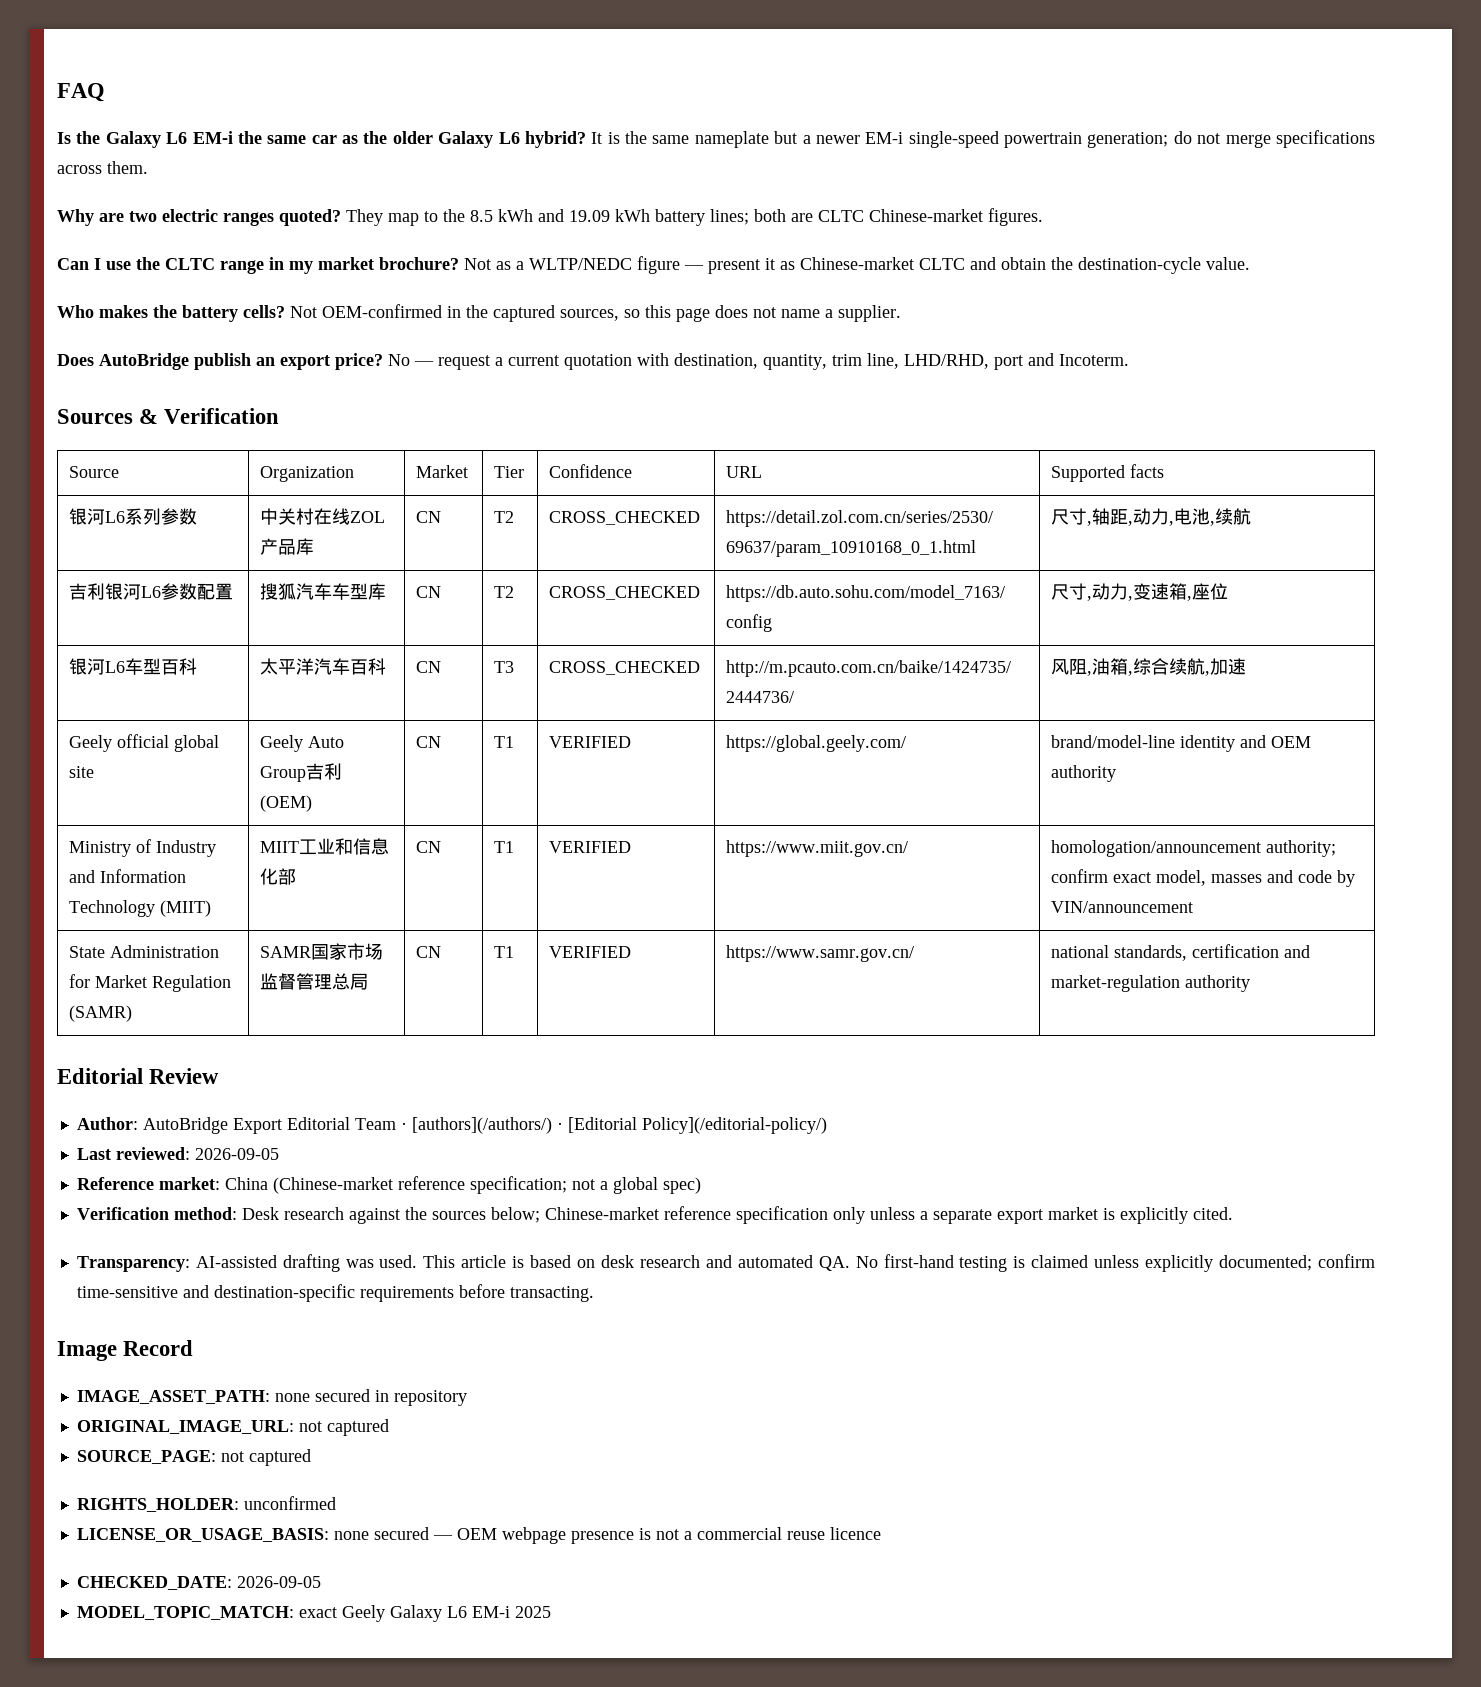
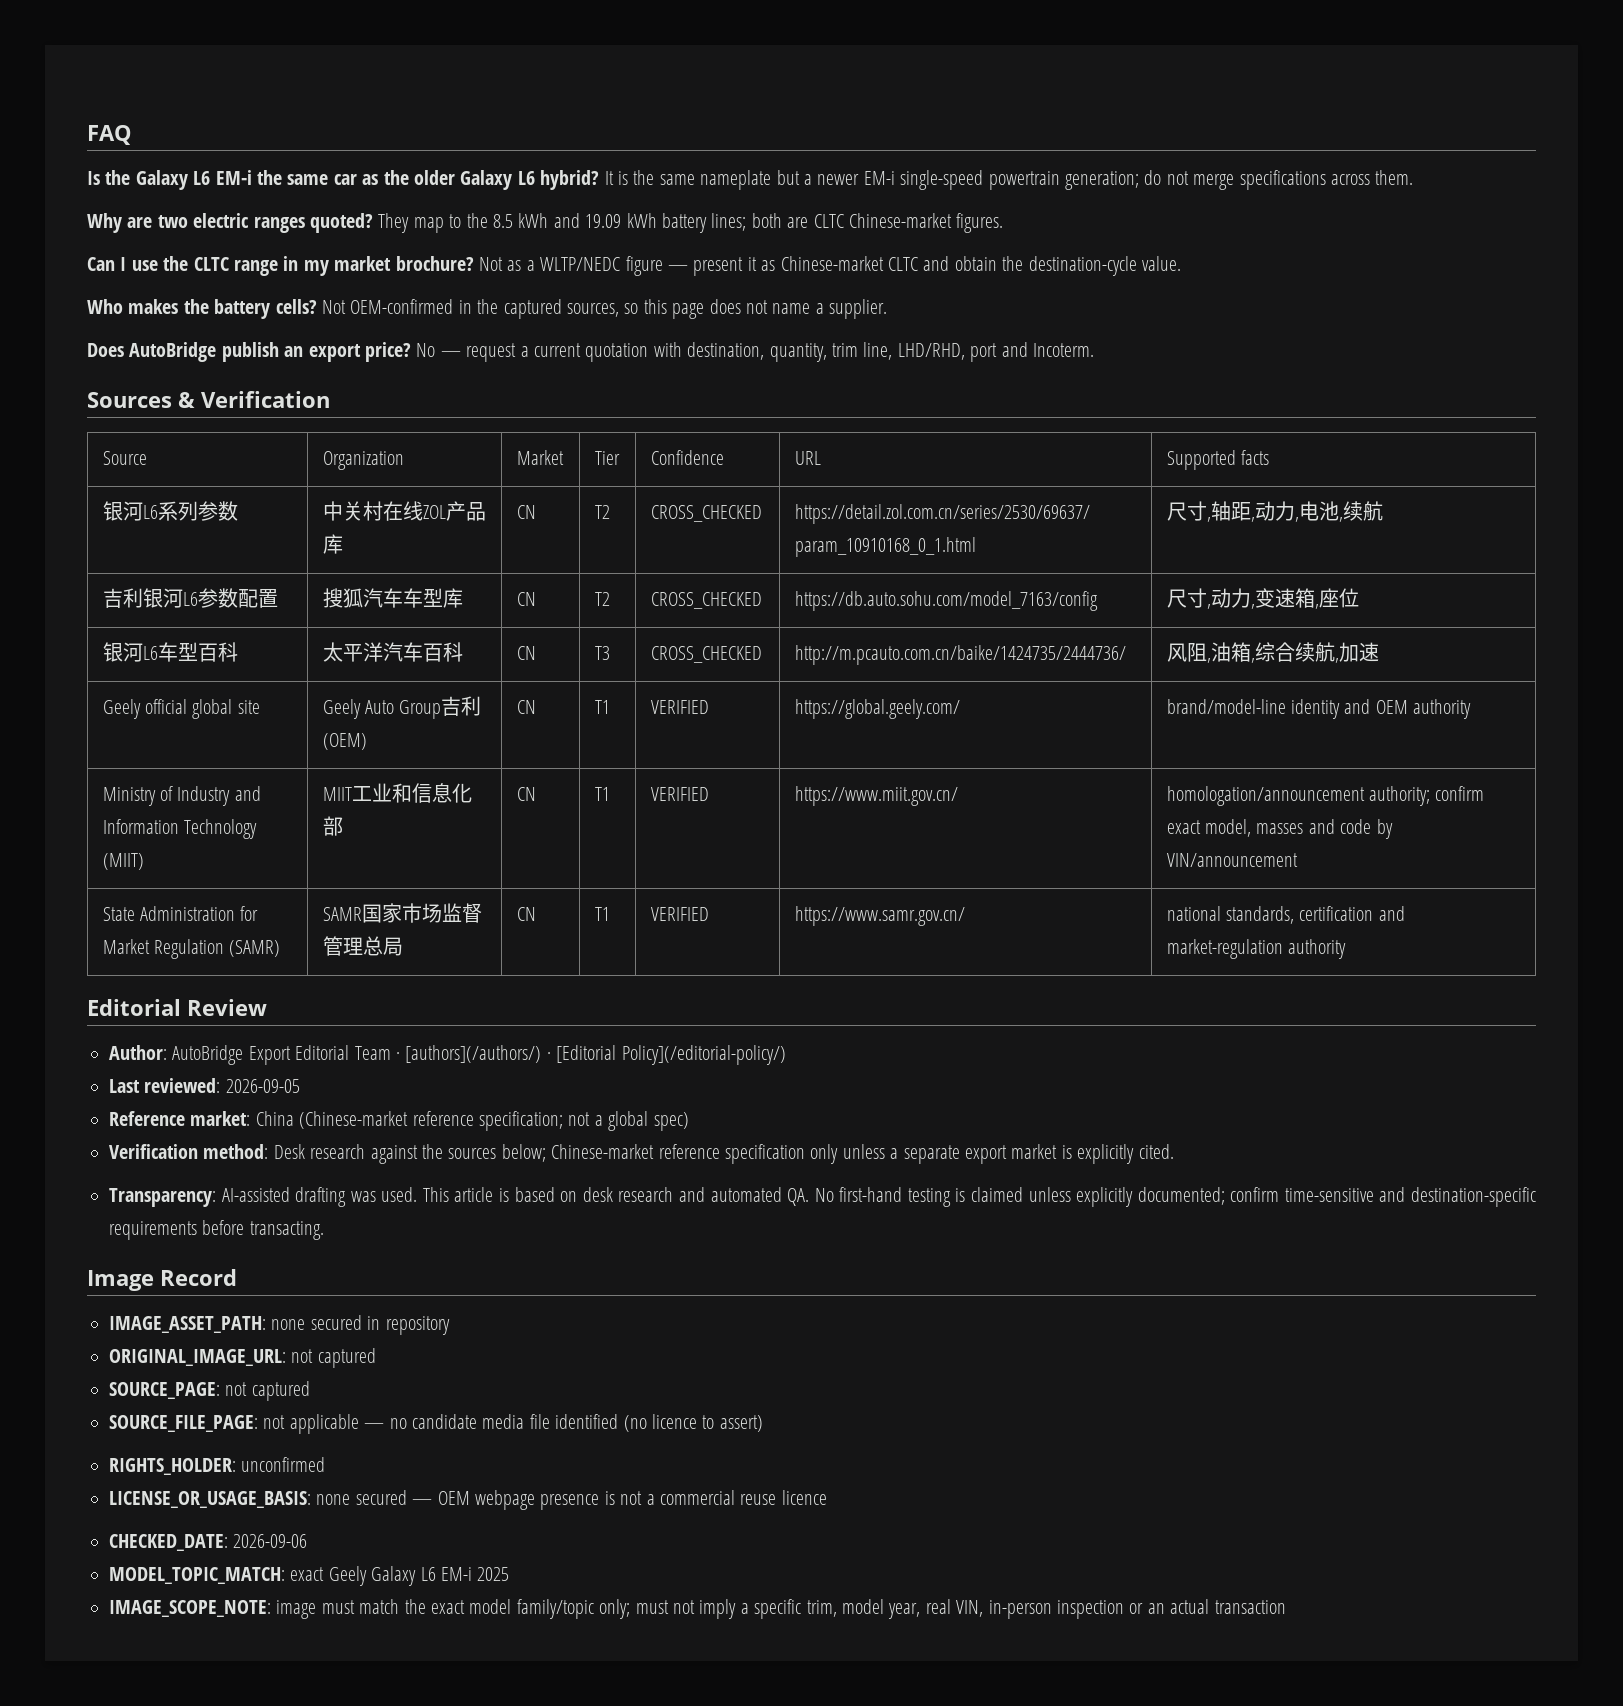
+ SOURCE_FILE_PAGE: not applicable — no candidate media file identified (no licence to assert)
- CHECKED_DATE: 2026-09-05
+ CHECKED_DATE: 2026-09-06
+ IMAGE_SCOPE_NOTE: image must match the exact model family/topic only; must not imply a specific trim, model year, real VIN, in-person inspection or an actual transaction

